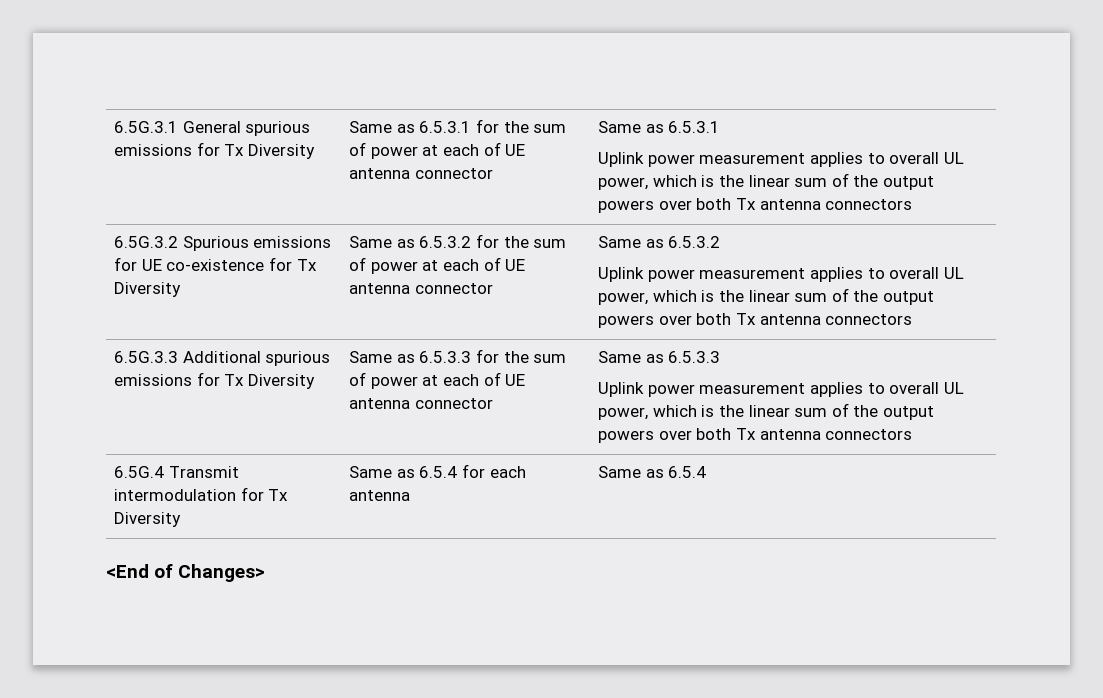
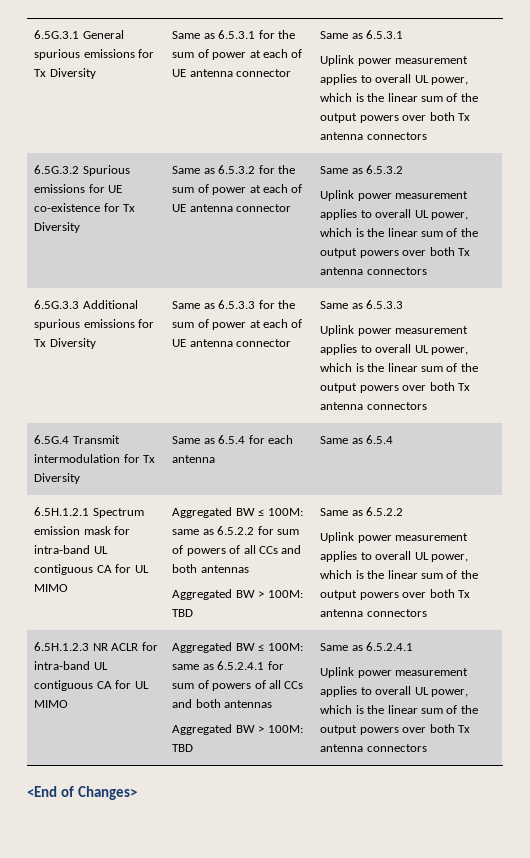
+ 6.5H.1.2.1 Spectrum emission mask for intra-band UL contiguous CA for UL MIMO | Aggregated BW ≤ 100M: same as 6.5.2.2 for sum of powers of all CCs and both antennas
+ Aggregated BW > 100M: TBD | Same as 6.5.2.2
+ Uplink power measurement applies to overall UL power, which is the linear sum of the output powers over both Tx antenna connectors
+ 6.5H.1.2.3 NR ACLR for intra-band UL contiguous CA for UL MIMO | Aggregated BW ≤ 100M: same as 6.5.2.4.1 for sum of powers of all CCs and both antennas
+ Aggregated BW > 100M: TBD | Same as 6.5.2.4.1
+ Uplink power measurement applies to overall UL power, which is the linear sum of the output powers over both Tx antenna connectors

